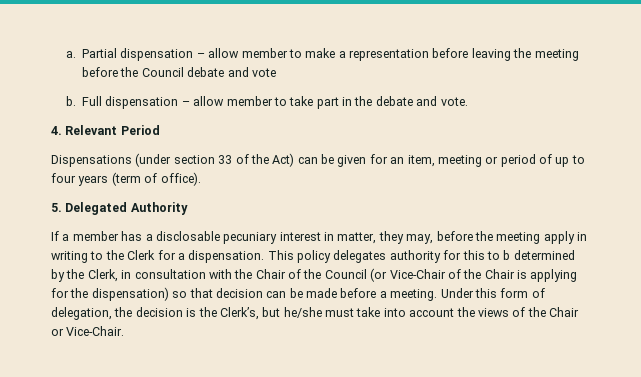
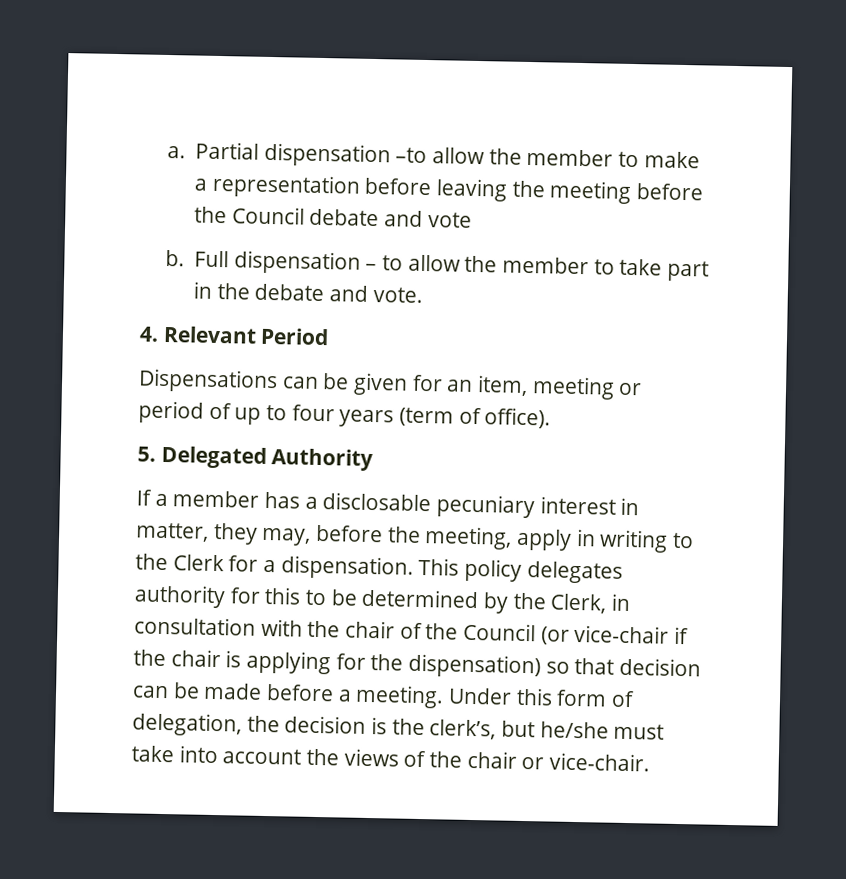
- Partial dispensation – allow member to make a representation before leaving the meeting before the Council debate and vote
+ Partial dispensation –to allow the member to make a representation before leaving the meeting before the Council debate and vote
- Full dispensation – allow member to take part in the debate and vote.
+ Full dispensation – to allow the member to take part in the debate and vote.
- Dispensations (under section 33 of the Act) can be given for an item, meeting or period of up to four years (term of office).
+ Dispensations can be given for an item, meeting or period of up to four years (term of office).
- If a member has a disclosable pecuniary interest in matter, they may, before the meeting apply in writing to the Clerk for a dispensation.
+ If a member has a disclosable pecuniary interest in matter, they may, before the meeting, apply in writing to the Clerk for a dispensation.
- This policy delegates authority for this to b determined by the Clerk, in consultation with the Chair of the Council (or Vice-Chair of the Chair is applying for the dispensation) so that decision can be made before a meeting.
+ This policy delegates authority for this to be determined by the Clerk, in consultation with the chair of the Council (or vice-chair if the chair is applying for the dispensation) so that decision can be made before a meeting.
- Under this form of delegation, the decision is the Clerk’s, but he/she must take into account the views of the Chair or Vice-Chair.
+ Under this form of delegation, the decision is the clerk’s, but he/she must take into account the views of the chair or vice-chair.

